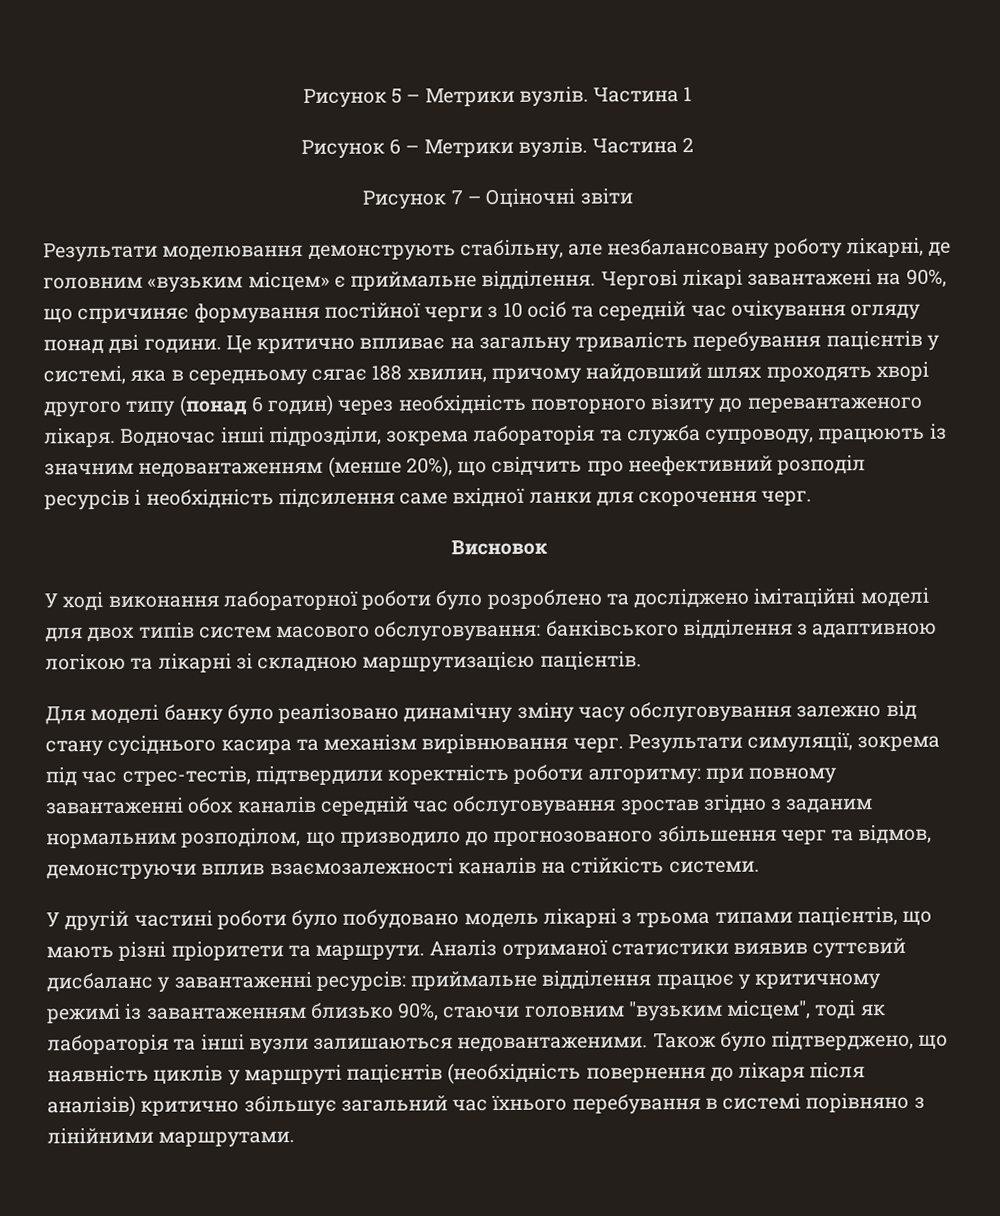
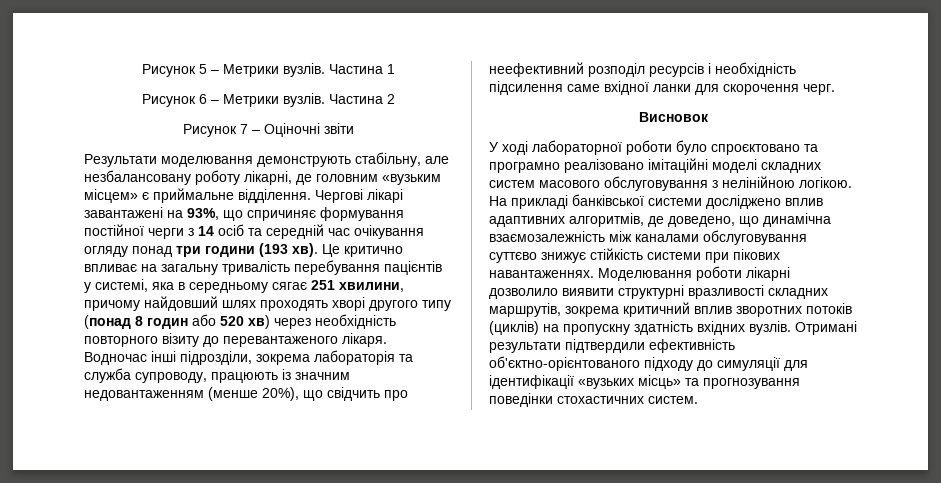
- Чергові лікарі завантажені на 90%, що спричиняє формування постійної черги з 10 осіб та середній час очікування огляду понад дві години.
+ Чергові лікарі завантажені на 93%, що спричиняє формування постійної черги з 14 осіб та середній час очікування огляду понад три години (193 хв).
- Це критично впливає на загальну тривалість перебування пацієнтів у системі, яка в середньому сягає 188 хвилин, причому найдовший шлях проходять хворі другого типу (понад 6 годин) через необхідність повторного візиту до перевантаженого лікаря.
+ Це критично впливає на загальну тривалість перебування пацієнтів у системі, яка в середньому сягає 251 хвилини, причому найдовший шлях проходять хворі другого типу (понад 8 годин або 520 хв) через необхідність повторного візиту до перевантаженого лікаря.
- У ході виконання лабораторної роботи було розроблено та досліджено імітаційні моделі для двох типів систем масового обслуговування: банківського відділення з адаптивною логікою та лікарні зі складною маршрутизацією пацієнтів.
- Для моделі банку було реалізовано динамічну зміну часу обслуговування залежно від стану сусіднього касира та механізм вирівнювання черг. Результати симуляції, зокрема під час стрес-тестів, підтвердили коректність роботи алгоритму: при повному завантаженні обох каналів середній час обслуговування зростав згідно з заданим нормальним розподілом, що призводило до прогнозованого збільшення черг та відмов, демонструючи вплив взаємозалежності каналів на стійкість системи.
- У другій частині роботи було побудовано модель лікарні з трьома типами пацієнтів, що мають різні пріоритети та маршрути. Аналіз отриманої статистики виявив суттєвий дисбаланс у завантаженні ресурсів: приймальне відділення працює у критичному режимі із завантаженням близько 90%, стаючи головним "вузьким місцем", тоді як лабораторія та інші вузли залишаються недовантаженими. Також було підтверджено, що наявність циклів у маршруті пацієнтів (необхідність повернення до лікаря після аналізів) критично збільшує загальний час їхнього перебування в системі порівняно з лінійними маршрутами.
+ У ході лабораторної роботи було спроєктовано та програмно реалізовано імітаційні моделі складних систем масового обслуговування з нелінійною логікою. На прикладі банківської системи досліджено вплив адаптивних алгоритмів, де доведено, що динамічна взаємозалежність між каналами обслуговування суттєво знижує стійкість системи при пікових навантаженнях. Моделювання роботи лікарні дозволило виявити структурні вразливості складних маршрутів, зокрема критичний вплив зворотних потоків (циклів) на пропускну здатність вхідних вузлів. Отримані результати підтвердили ефективність об'єктно-орієнтованого підходу до симуляції для ідентифікації «вузьких місць» та прогнозування поведінки стохастичних систем.

